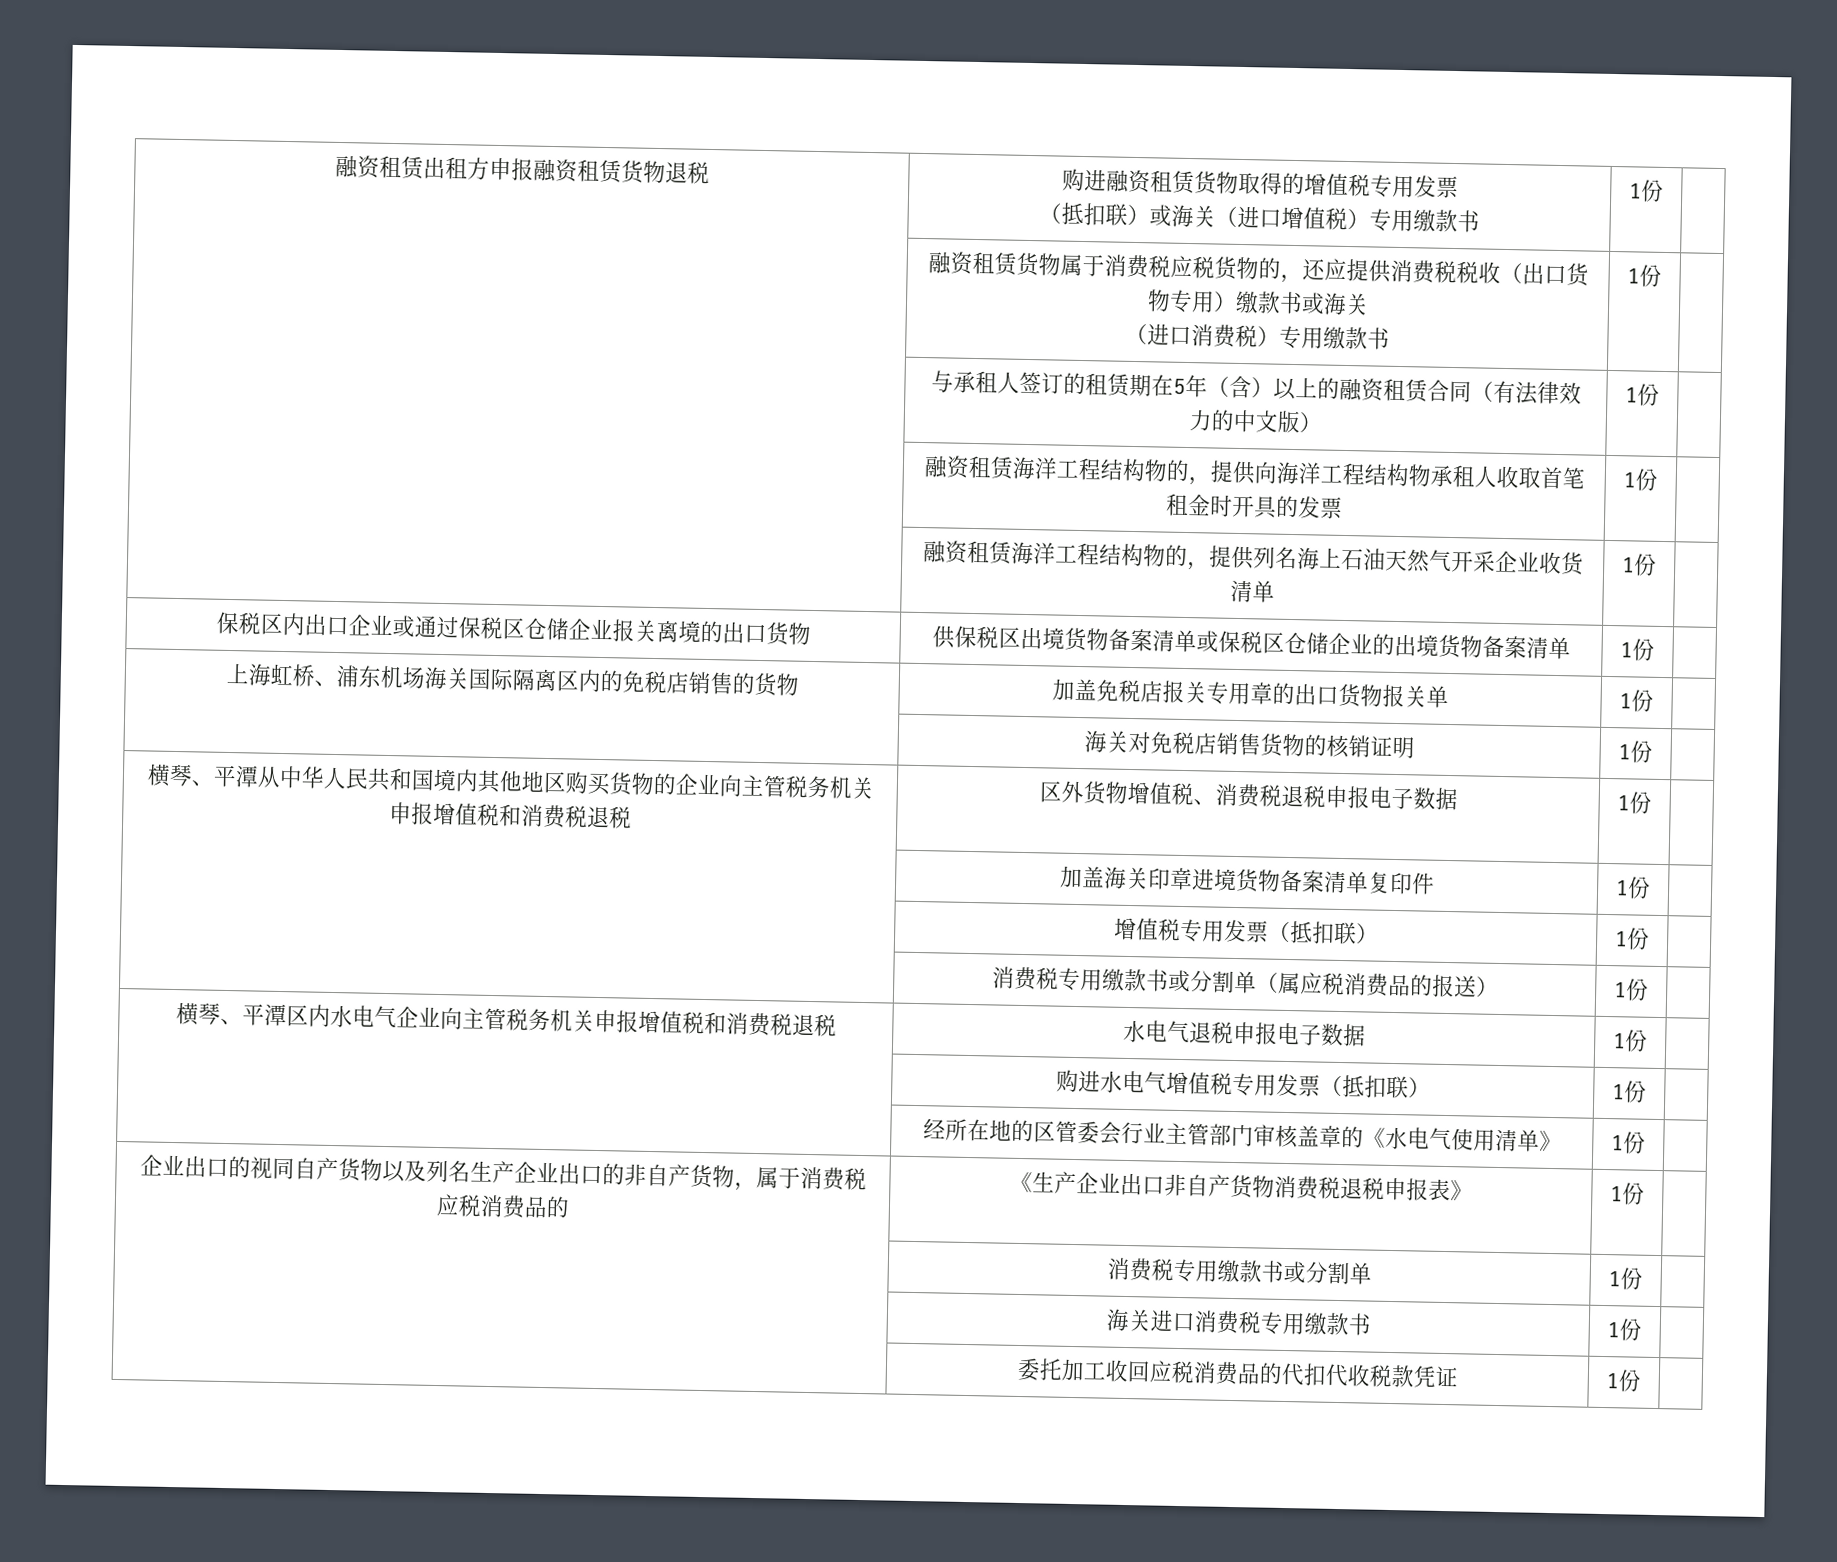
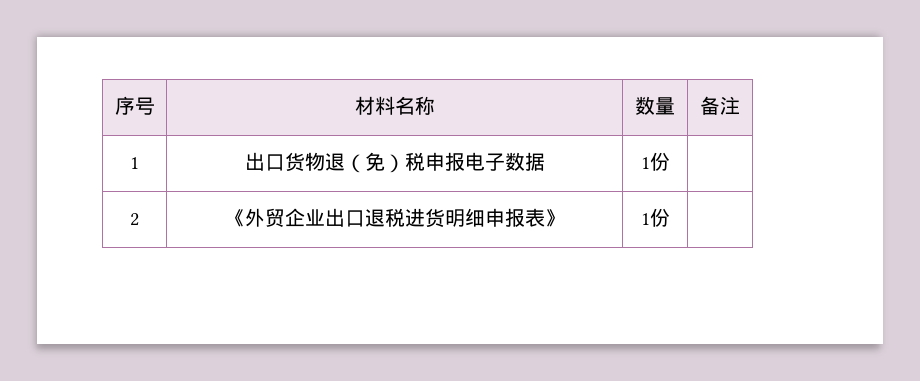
- 融资租赁出租方申报融资租赁货物退税 | 购进融资租赁货物取得的增值税专用发票
- （抵扣联）或海关（进口增值税）专用缴款书 | 1份 |
- | 融资租赁货物属于消费税应税货物的，还应提供消费税税收（出口货物专用）缴款书或海关
- （进口消费税）专用缴款书 | 1份 |
- | 与承租人签订的租赁期在5年（含）以上的融资租赁合同（有法律效力的中文版） | 1份 |
- | 融资租赁海洋工程结构物的，提供向海洋工程结构物承租人收取首笔租金时开具的发票 | 1份 |
- | 融资租赁海洋工程结构物的，提供列名海上石油天然气开采企业收货清单 | 1份 |
- 保税区内出口企业或通过保税区仓储企业报关离境的出口货物 | 供保税区出境货物备案清单或保税区仓储企业的出境货物备案清单 | 1份 |
- 上海虹桥、浦东机场海关国际隔离区内的免税店销售的货物 | 加盖免税店报关专用章的出口货物报关单 | 1份 |
- | 海关对免税店销售货物的核销证明 | 1份 |
- 横琴、平潭从中华人民共和国境内其他地区购买货物的企业向主管税务机关申报增值税和消费税退税 | 区外货物增值税、消费税退税申报电子数据 | 1份 |
- | 加盖海关印章进境货物备案清单复印件 | 1份 |
- | 增值税专用发票（抵扣联） | 1份 |
- | 消费税专用缴款书或分割单（属应税消费品的报送） | 1份 |
- 横琴、平潭区内水电气企业向主管税务机关申报增值税和消费税退税 | 水电气退税申报电子数据 | 1份 |
- | 购进水电气增值税专用发票（抵扣联） | 1份 |
- | 经所在地的区管委会行业主管部门审核盖章的《水电气使用清单》 | 1份 |
- 企业出口的视同自产货物以及列名生产企业出口的非自产货物，属于消费税应税消费品的 | 《生产企业出口非自产货物消费税退税申报表》 | 1份 |
- | 消费税专用缴款书或分割单 | 1份 |
- | 海关进口消费税专用缴款书 | 1份 |
- | 委托加工收回应税消费品的代扣代收税款凭证 | 1份 |
+ 序号 | 材料名称 | 数量 | 备注
+ 1 | 出口货物退（免）税申报电子数据 | 1份 |
+ 2 | 《外贸企业出口退税进货明细申报表》 | 1份 |

